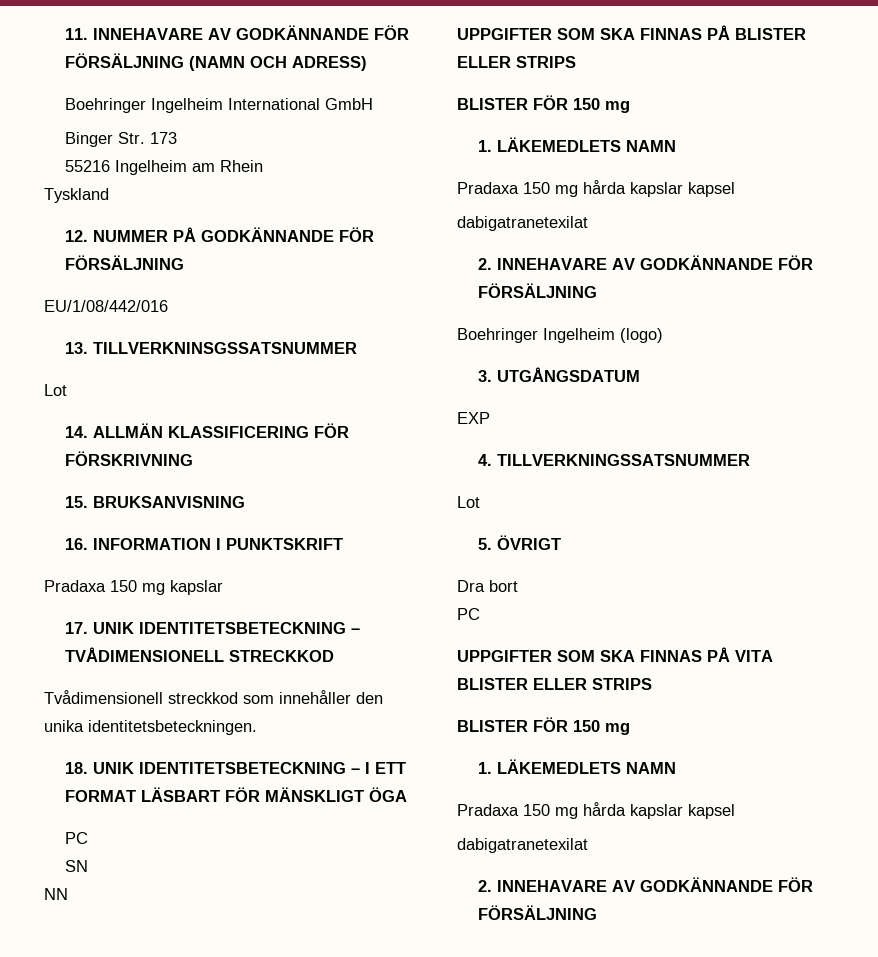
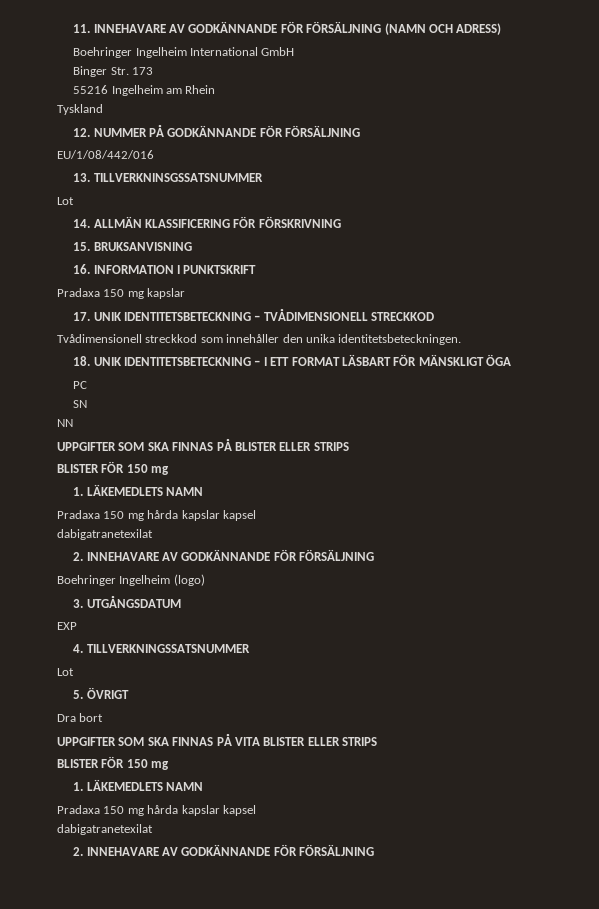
  Dra bort
- PC

